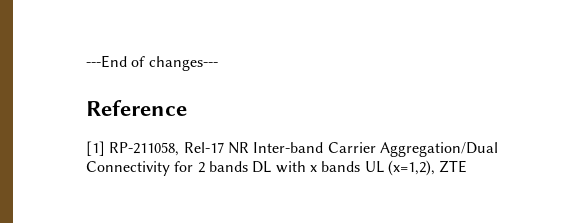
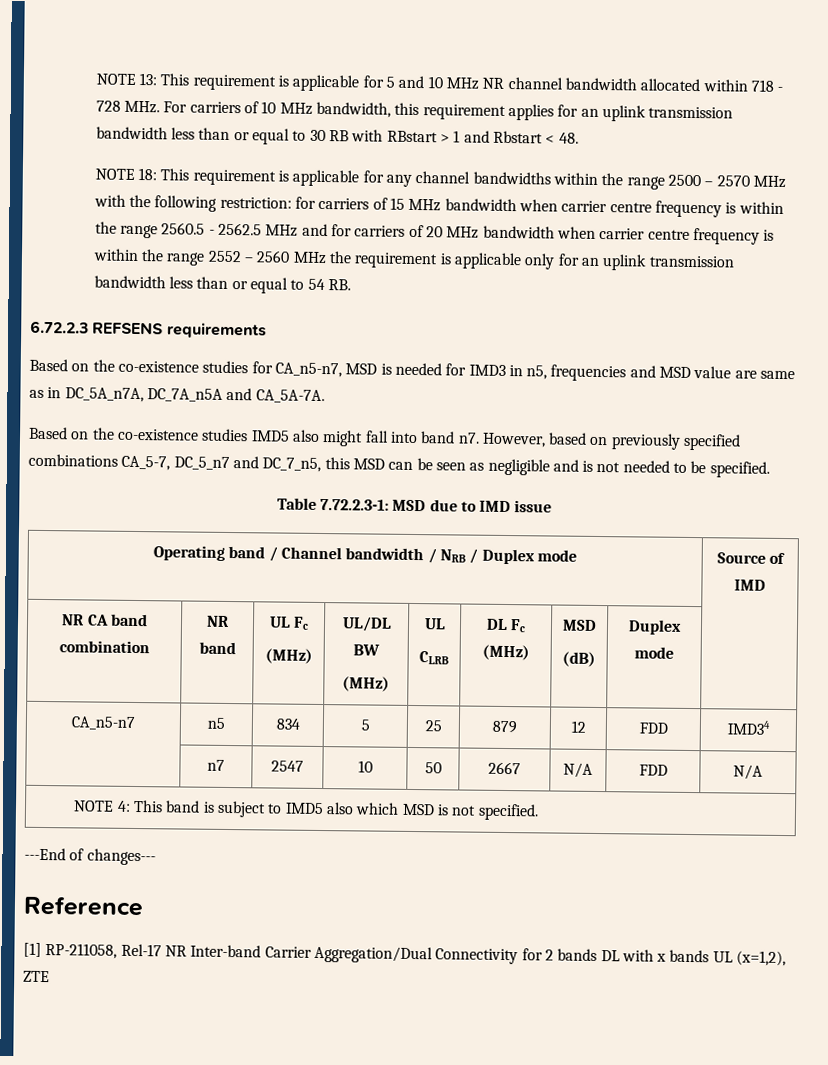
+ NOTE 13: This requirement is applicable for 5 and 10 MHz NR channel bandwidth allocated within 718 - 728 MHz. For carriers of 10 MHz bandwidth, this requirement applies for an uplink transmission bandwidth less than or equal to 30 RB with RBstart > 1 and Rbstart < 48.
+ NOTE 18: This requirement is applicable for any channel bandwidths within the range 2500 – 2570 MHz with the following restriction: for carriers of 15 MHz bandwidth when carrier centre frequency is within the range 2560.5 - 2562.5 MHz and for carriers of 20 MHz bandwidth when carrier centre frequency is within the range 2552 – 2560 MHz the requirement is applicable only for an uplink transmission bandwidth less than or equal to 54 RB.
+ 6.72.2.3 REFSENS requirements
+ Based on the co-existence studies for CA_n5-n7, MSD is needed for IMD3 in n5, frequencies and MSD value are same as in DC_5A_n7A, DC_7A_n5A and CA_5A-7A.
+ Based on the co-existence studies IMD5 also might fall into band n7. However, based on previously specified combinations CA_5-7, DC_5_n7 and DC_7_n5, this MSD can be seen as negligible and is not needed to be specified.
+ Table 7.72.2.3-1: MSD due to IMD issue
+ Operating band / Channel bandwidth / NRB / Duplex mode | Source of IMD
+ NR CA band combination | NR band | UL Fc
+ (MHz) | UL/DL BW
+ (MHz) | UL
+ CLRB | DL Fc (MHz) | MSD
+ (dB) | Duplex mode |
+ CA_n5-n7 | n5 | 834 | 5 | 25 | 879 | 12 | FDD | IMD34
+ | n7 | 2547 | 10 | 50 | 2667 | N/A | FDD | N/A
+ NOTE 4: This band is subject to IMD5 also which MSD is not specified.

